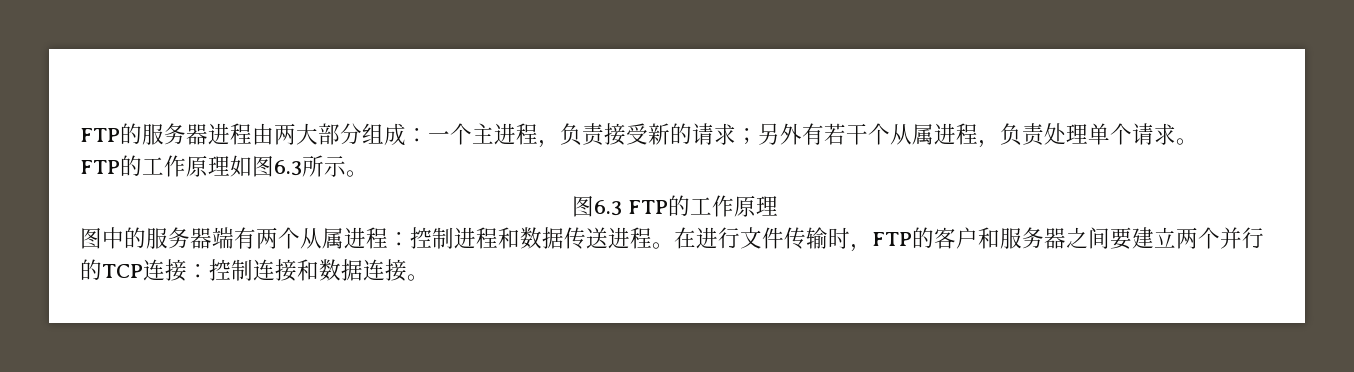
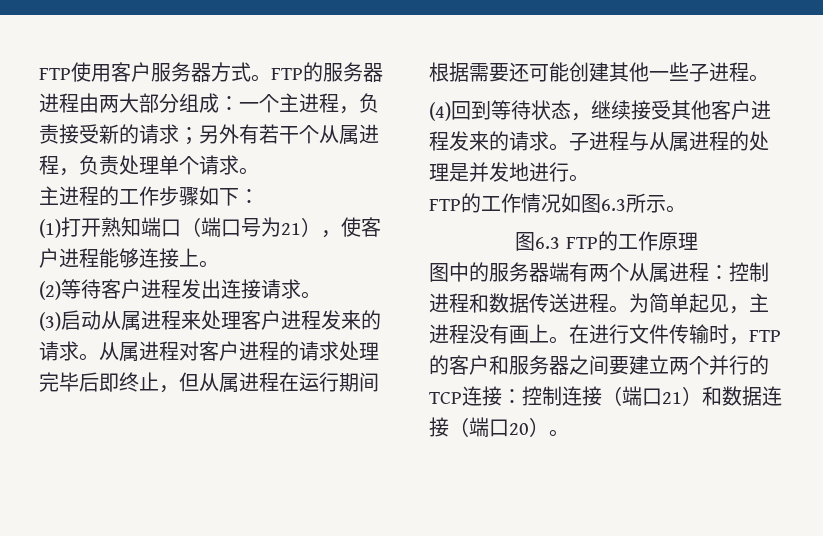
- FTP的服务器进程由两大部分组成：一个主进程，负责接受新的请求；另外有若干个从属进程，负责处理单个请求。
+ FTP使用客户服务器方式。FTP的服务器进程由两大部分组成：一个主进程，负责接受新的请求；另外有若干个从属进程，负责处理单个请求。
- FTP的工作原理如图6.3所示。
+ 主进程的工作步骤如下：
+ (1)打开熟知端口（端口号为21），使客户进程能够连接上。
+ (2)等待客户进程发出连接请求。
+ (3)启动从属进程来处理客户进程发来的请求。从属进程对客户进程的请求处理完毕后即终止，但从属进程在运行期间根据需要还可能创建其他一些子进程。
+ (4)回到等待状态，继续接受其他客户进程发来的请求。子进程与从属进程的处理是并发地进行。
+ FTP的工作情况如图6.3所示。
+ 为简单起见，主进程没有画上。
- 在进行文件传输时，FTP的客户和服务器之间要建立两个并行的TCP连接：控制连接和数据连接。
+ 在进行文件传输时，FTP的客户和服务器之间要建立两个并行的TCP连接：控制连接（端口21）和数据连接（端口20）。

